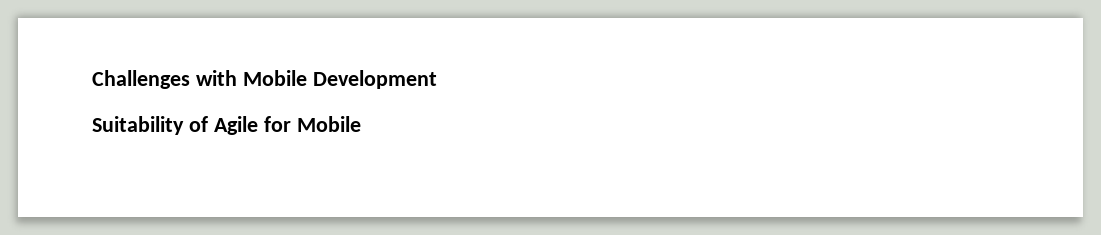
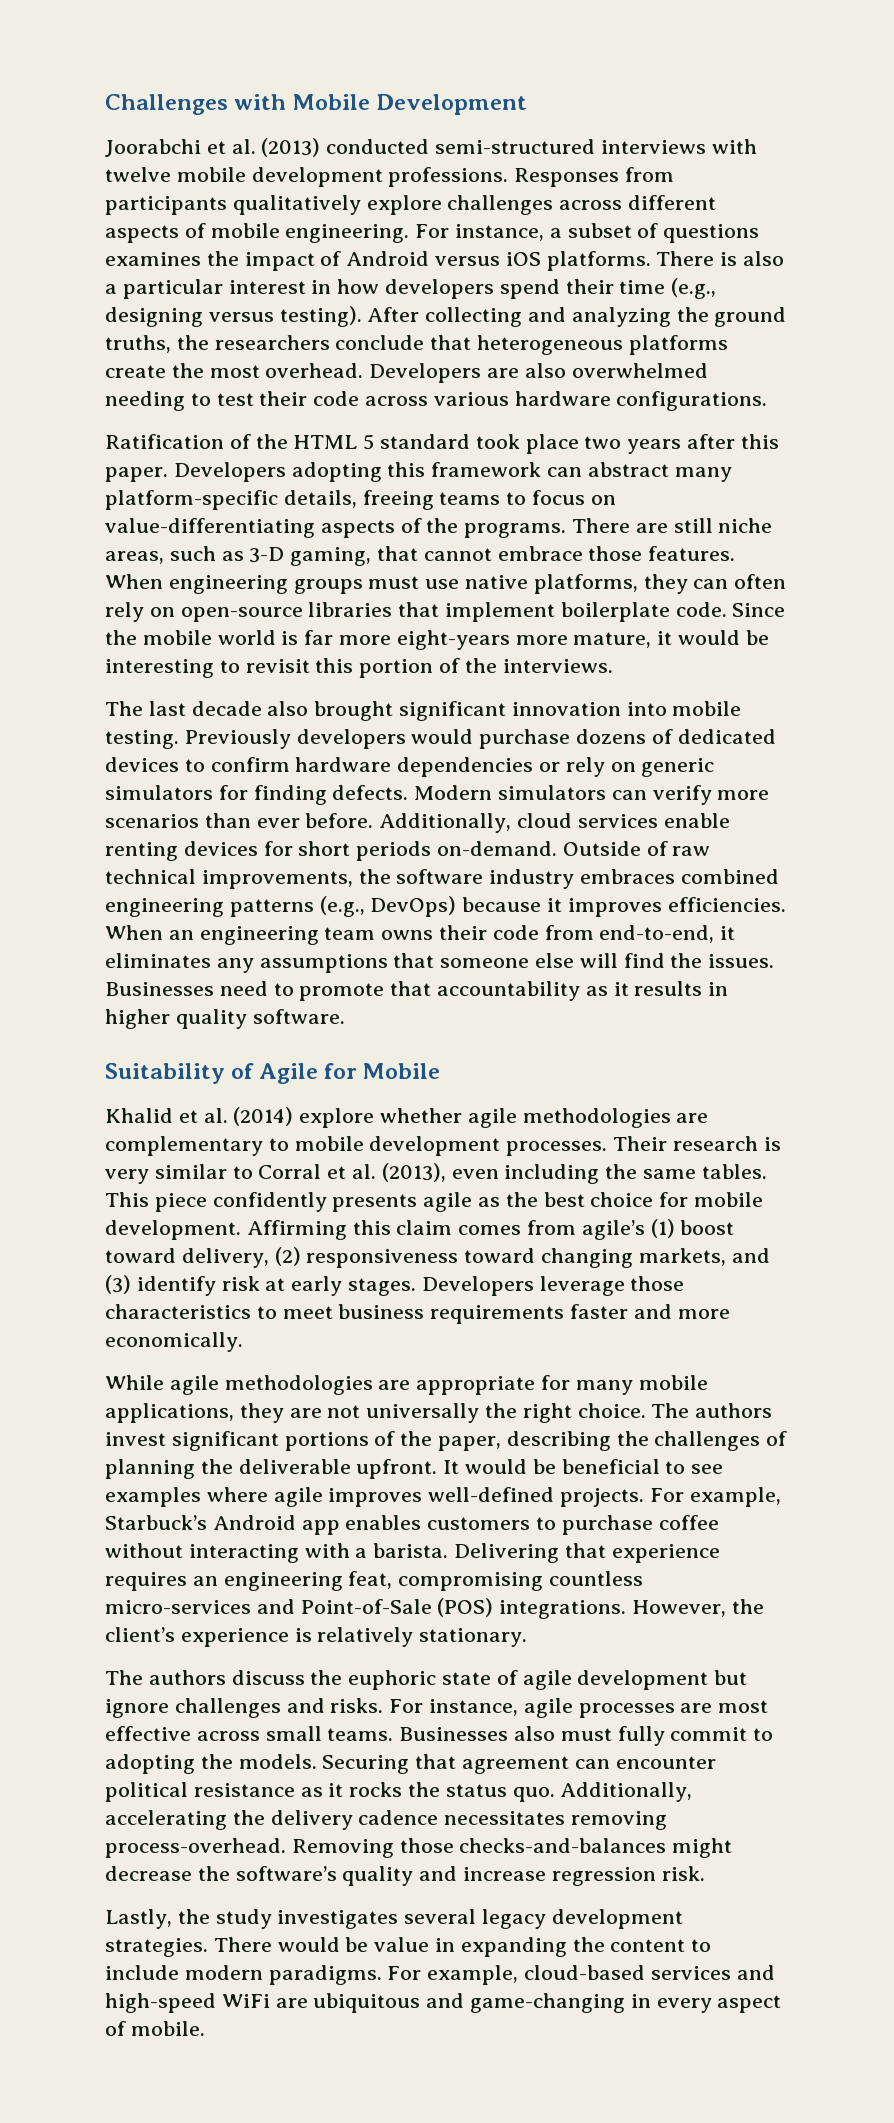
+ Joorabchi et al. (2013) conducted semi-structured interviews with twelve mobile development professions. Responses from participants qualitatively explore challenges across different aspects of mobile engineering. For instance, a subset of questions examines the impact of Android versus iOS platforms. There is also a particular interest in how developers spend their time (e.g., designing versus testing). After collecting and analyzing the ground truths, the researchers conclude that heterogeneous platforms create the most overhead. Developers are also overwhelmed needing to test their code across various hardware configurations.
+ Ratification of the HTML 5 standard took place two years after this paper. Developers adopting this framework can abstract many platform-specific details, freeing teams to focus on value-differentiating aspects of the programs. There are still niche areas, such as 3-D gaming, that cannot embrace those features. When engineering groups must use native platforms, they can often rely on open-source libraries that implement boilerplate code. Since the mobile world is far more eight-years more mature, it would be interesting to revisit this portion of the interviews.
+ The last decade also brought significant innovation into mobile testing. Previously developers would purchase dozens of dedicated devices to confirm hardware dependencies or rely on generic simulators for finding defects. Modern simulators can verify more scenarios than ever before. Additionally, cloud services enable renting devices for short periods on-demand. Outside of raw technical improvements, the software industry embraces combined engineering patterns (e.g., DevOps) because it improves efficiencies. When an engineering team owns their code from end-to-end, it eliminates any assumptions that someone else will find the issues. Businesses need to promote that accountability as it results in higher quality software.
+ Khalid et al. (2014) explore whether agile methodologies are complementary to mobile development processes. Their research is very similar to Corral et al. (2013), even including the same tables. This piece confidently presents agile as the best choice for mobile development. Affirming this claim comes from agile’s (1) boost toward delivery, (2) responsiveness toward changing markets, and (3) identify risk at early stages. Developers leverage those characteristics to meet business requirements faster and more economically.
+ While agile methodologies are appropriate for many mobile applications, they are not universally the right choice. The authors invest significant portions of the paper, describing the challenges of planning the deliverable upfront. It would be beneficial to see examples where agile improves well-defined projects. For example, Starbuck’s Android app enables customers to purchase coffee without interacting with a barista. Delivering that experience requires an engineering feat, compromising countless micro-services and Point-of-Sale (POS) integrations. However, the client’s experience is relatively stationary.
+ The authors discuss the euphoric state of agile development but ignore challenges and risks. For instance, agile processes are most effective across small teams. Businesses also must fully commit to adopting the models. Securing that agreement can encounter political resistance as it rocks the status quo. Additionally, accelerating the delivery cadence necessitates removing process-overhead. Removing those checks-and-balances might decrease the software’s quality and increase regression risk.
+ Lastly, the study investigates several legacy development strategies. There would be value in expanding the content to include modern paradigms. For example, cloud-based services and high-speed WiFi are ubiquitous and game-changing in every aspect of mobile.

